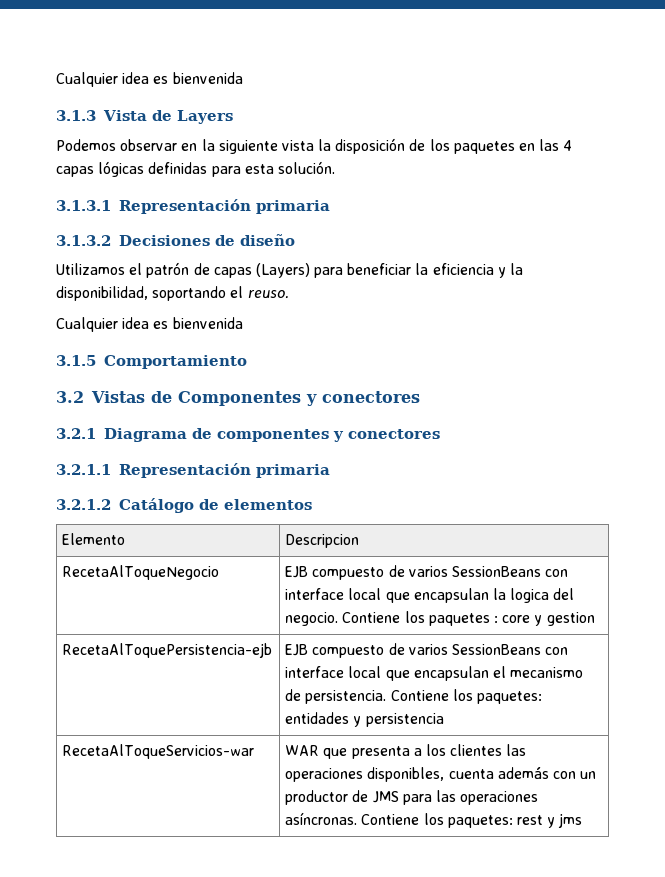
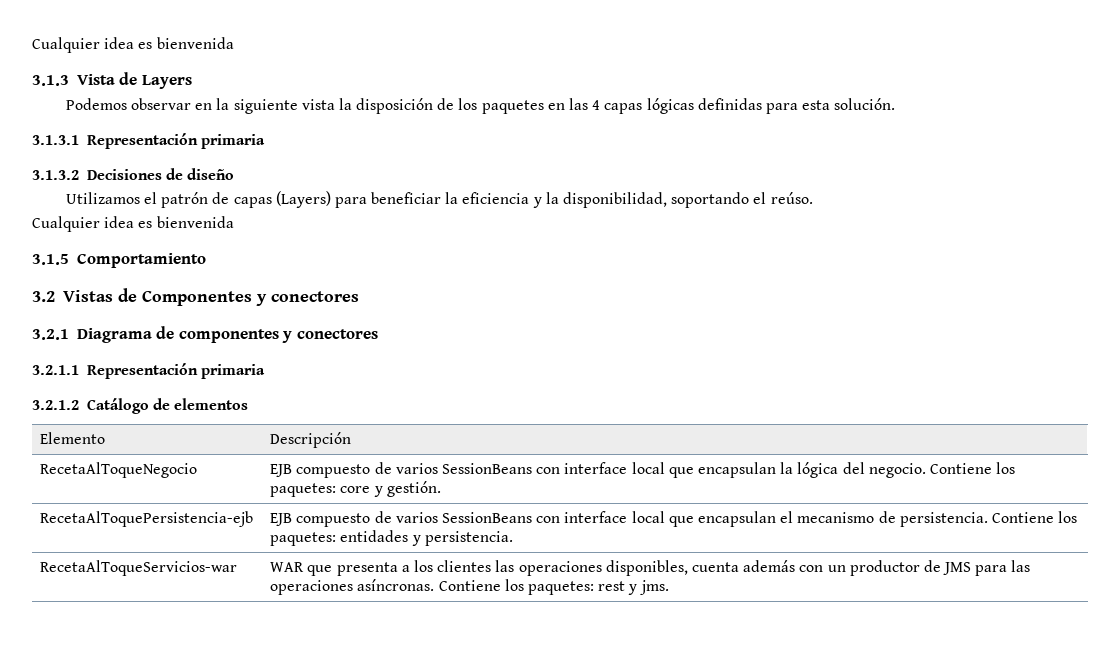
- Utilizamos el patrón de capas (Layers) para beneficiar la eficiencia y la disponibilidad, soportando el reuso.
+ Utilizamos el patrón de capas (Layers) para beneficiar la eficiencia y la disponibilidad, soportando el reúso.
- Elemento | Descripcion
+ Elemento | Descripción
- RecetaAlToqueNegocio | EJB compuesto de varios SessionBeans con interface local que encapsulan la logica del negocio. Contiene los paquetes : core y gestion
+ RecetaAlToqueNegocio | EJB compuesto de varios SessionBeans con interface local que encapsulan la lógica del negocio. Contiene los paquetes: core y gestión.
- RecetaAlToquePersistencia-ejb | EJB compuesto de varios SessionBeans con interface local que encapsulan el mecanismo de persistencia. Contiene los paquetes: entidades y persistencia
+ RecetaAlToquePersistencia-ejb | EJB compuesto de varios SessionBeans con interface local que encapsulan el mecanismo de persistencia. Contiene los paquetes: entidades y persistencia.
- RecetaAlToqueServicios-war | WAR que presenta a los clientes las operaciones disponibles, cuenta además con un productor de JMS para las operaciones asíncronas. Contiene los paquetes: rest y jms
+ RecetaAlToqueServicios-war | WAR que presenta a los clientes las operaciones disponibles, cuenta además con un productor de JMS para las operaciones asíncronas. Contiene los paquetes: rest y jms.

